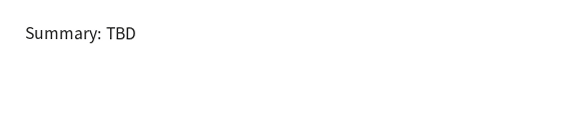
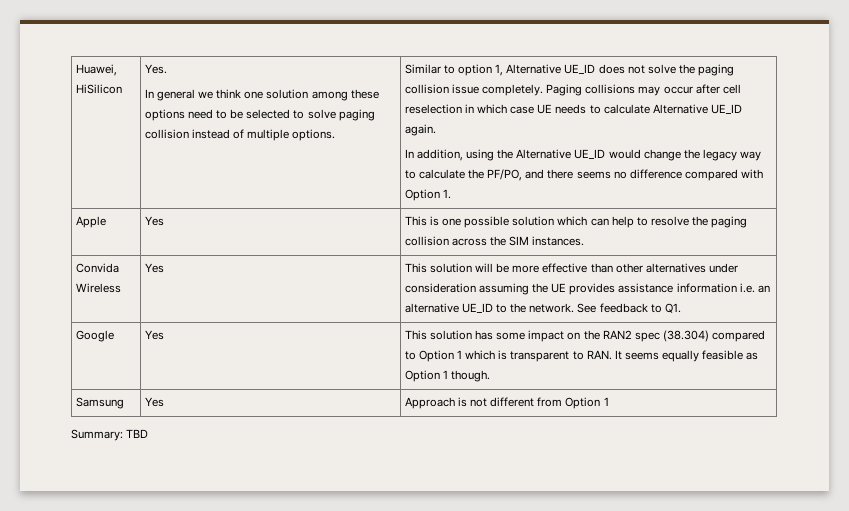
+ Huawei, HiSilicon | Yes.
+ In general we think one solution among these options need to be selected to solve paging collision instead of multiple options. | Similar to option 1, Alternative UE_ID does not solve the paging collision issue completely. Paging collisions may occur after cell reselection in which case UE needs to calculate Alternative UE_ID again.
+ In addition, using the Alternative UE_ID would change the legacy way to calculate the PF/PO, and there seems no difference compared with Option 1.
+ Apple | Yes | This is one possible solution which can help to resolve the paging collision across the SIM instances.
+ Convida Wireless | Yes | This solution will be more effective than other alternatives under consideration assuming the UE provides assistance information i.e. an alternative UE_ID to the network. See feedback to Q1.
+ Google | Yes | This solution has some impact on the RAN2 spec (38.304) compared to Option 1 which is transparent to RAN. It seems equally feasible as Option 1 though.
+ Samsung | Yes | Approach is not different from Option 1

